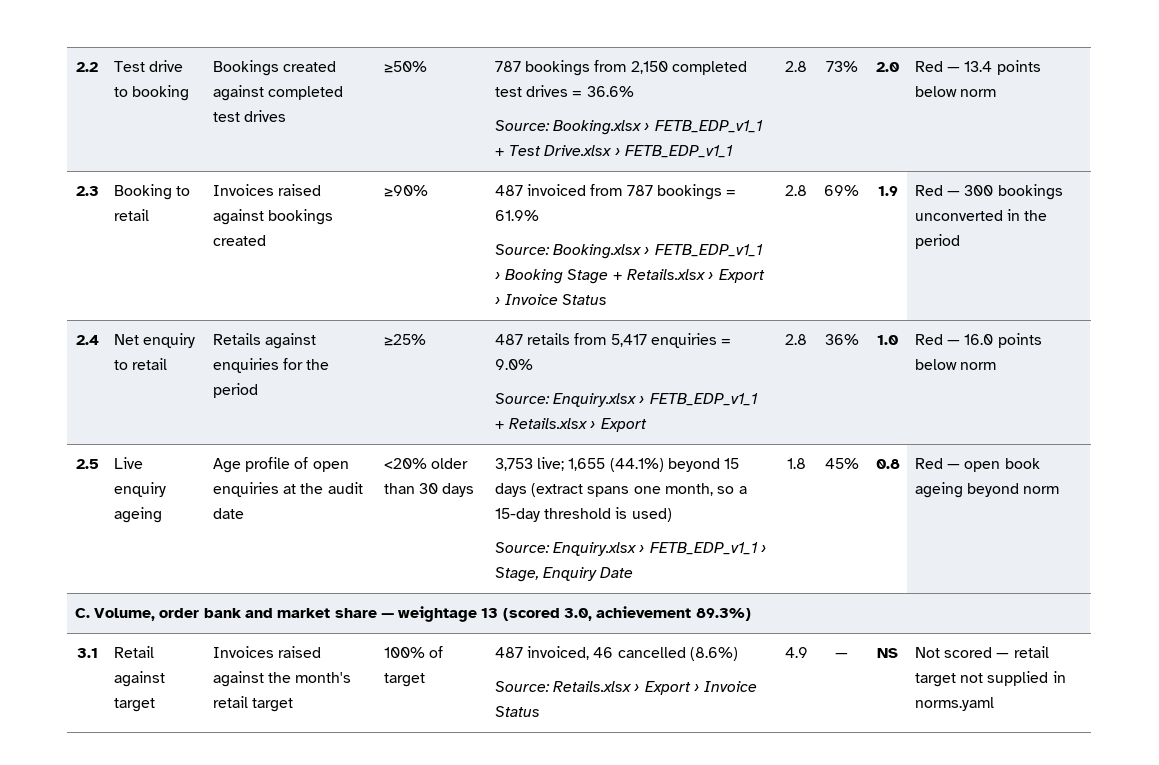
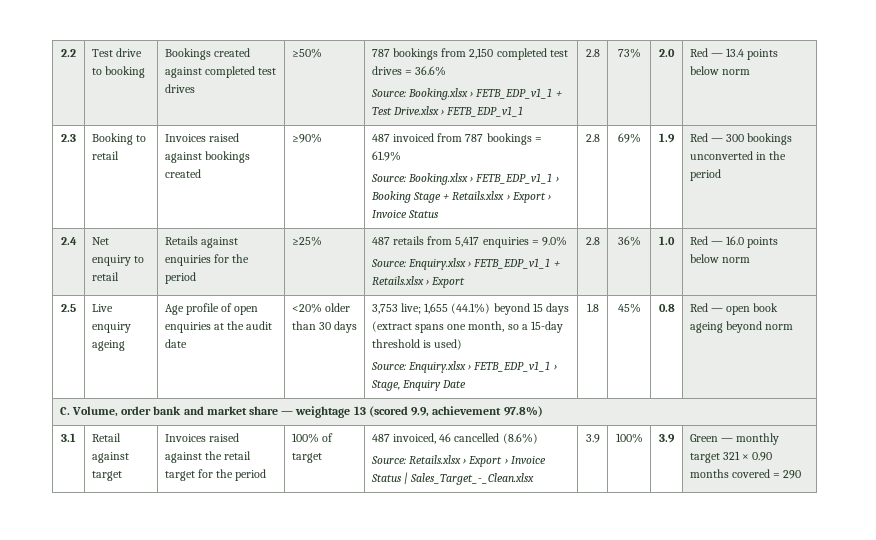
- C. Volume, order bank and market share — weightage 13 (scored 3.0, achievement 89.3%)
+ C. Volume, order bank and market share — weightage 13 (scored 9.9, achievement 97.8%)
- Invoices raised against the month's retail target
+ Invoices raised against the retail target for the period
- Source: Retails.xlsx › Export › Invoice Status | 4.9 | — | NS | Not scored — retail target not supplied in norms.yaml
+ Source: Retails.xlsx › Export › Invoice Status | Sales_Target_-_Clean.xlsx | 3.9 | 100% | 3.9 | Green — monthly target 321 × 0.90 months covered = 290

